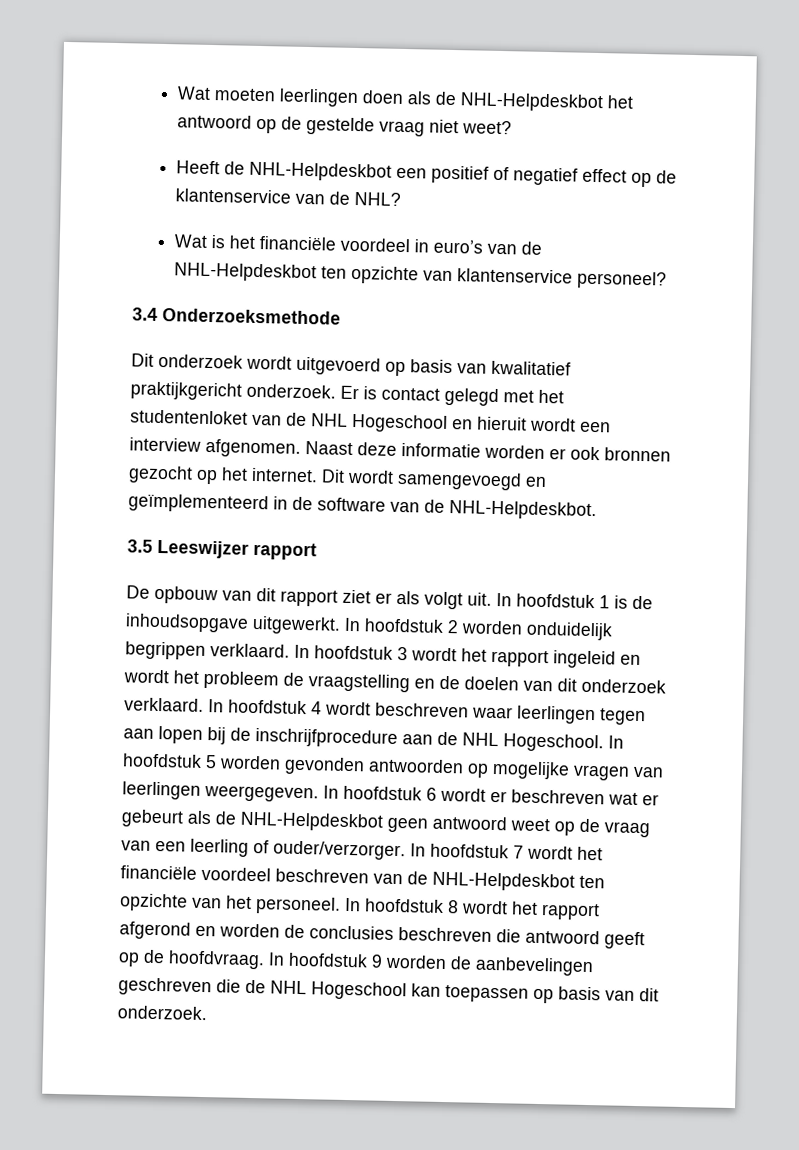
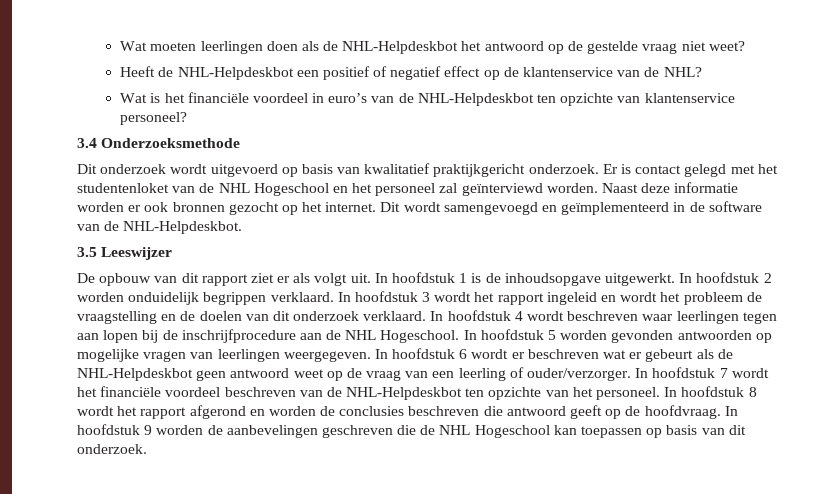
- Er is contact gelegd met het studentenloket van de NHL Hogeschool en hieruit wordt een interview afgenomen.
+ Er is contact gelegd met het studentenloket van de NHL Hogeschool en het personeel zal geïnterviewd worden.
- 3.5 Leeswijzer rapport
+ 3.5 Leeswijzer

